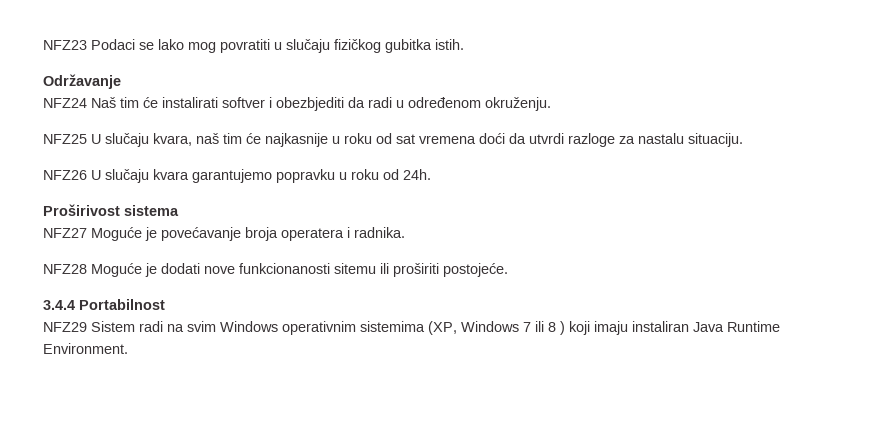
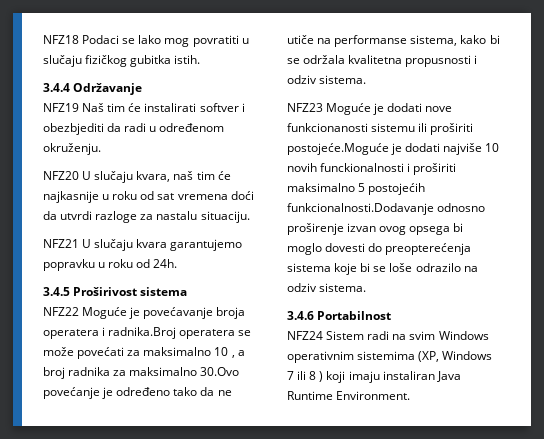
- NFZ23 Podaci se lako mog povratiti u slučaju fizičkog gubitka istih.
+ NFZ18 Podaci se lako mog povratiti u slučaju fizičkog gubitka istih.
- Održavanje
+ 3.4.4 Održavanje
- NFZ24 Naš tim će instalirati softver i obezbjediti da radi u određenom okruženju.
+ NFZ19 Naš tim će instalirati softver i obezbjediti da radi u određenom okruženju.
- NFZ25 U slučaju kvara, naš tim će najkasnije u roku od sat vremena doći da utvrdi razloge za nastalu situaciju.
+ NFZ20 U slučaju kvara, naš tim će najkasnije u roku od sat vremena doći da utvrdi razloge za nastalu situaciju.
- NFZ26 U slučaju kvara garantujemo popravku u roku od 24h.
+ NFZ21 U slučaju kvara garantujemo popravku u roku od 24h.
- Proširivost sistema
+ 3.4.5 Proširivost sistema
- NFZ27 Moguće je povećavanje broja operatera i radnika.
- NFZ28 Moguće je dodati nove funkcionanosti sitemu ili proširiti postojeće.
- 3.4.4 Portabilnost
+ NFZ22 Moguće je povećavanje broja operatera i radnika.Broj operatera se može povećati za maksimalno 10 , a broj radnika za maksimalno 30.Ovo povećanje je određeno tako da ne utiče na performanse sistema, kako bi se održala kvalitetna propusnosti i odziv sistema.
+ NFZ23 Moguće je dodati nove funkcionanosti sistemu ili proširiti postojeće.Moguće je dodati najviše 10 novih funckionalnosti i proširiti maksimalno 5 postojećih funkcionalnosti.Dodavanje odnosno proširenje izvan ovog opsega bi moglo dovesti do preopterećenja sistema koje bi se loše odrazilo na odziv sistema.
+ 3.4.6 Portabilnost
- NFZ29 Sistem radi na svim Windows operativnim sistemima (XP, Windows 7 ili 8 ) koji imaju instaliran Java Runtime Environment.
+ NFZ24 Sistem radi na svim Windows operativnim sistemima (XP, Windows 7 ili 8 ) koji imaju instaliran Java Runtime Environment.

